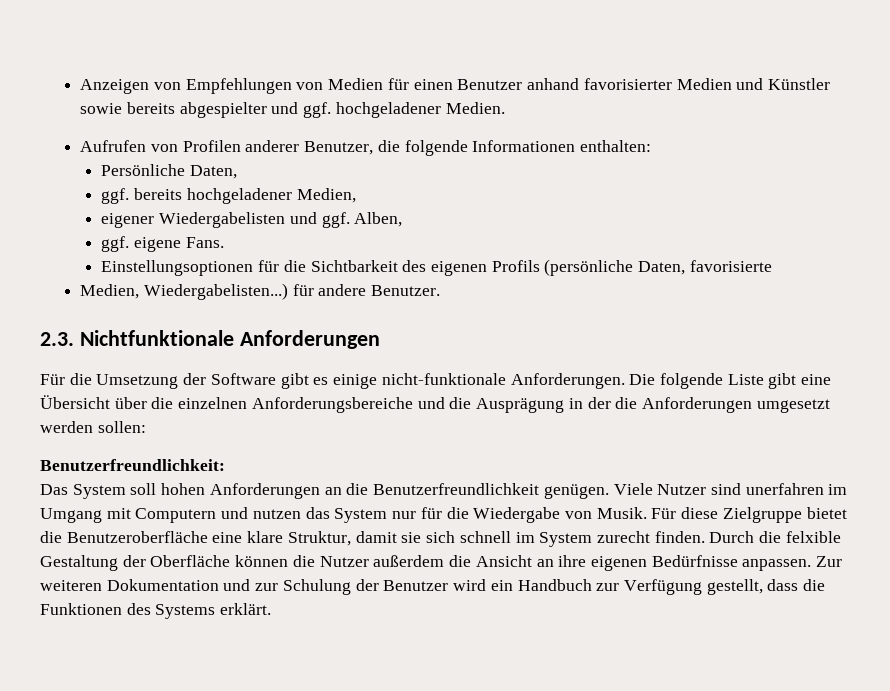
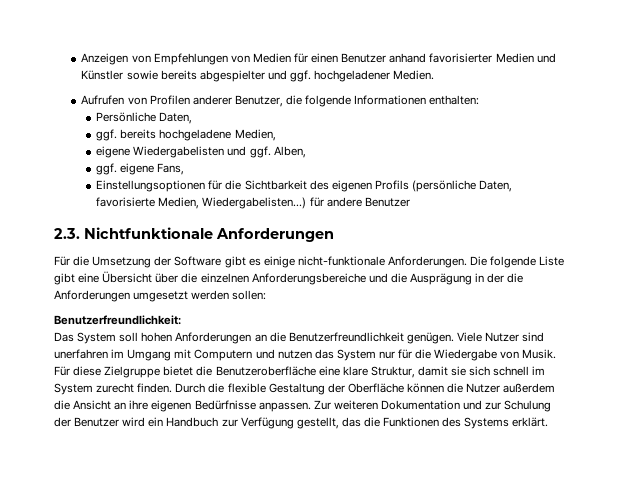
- ggf. bereits hochgeladener Medien,
+ ggf. bereits hochgeladene Medien,
- eigener Wiedergabelisten und ggf. Alben,
+ eigene Wiedergabelisten und ggf. Alben,
- ggf. eigene Fans.
+ ggf. eigene Fans,
- Einstellungsoptionen für die Sichtbarkeit des eigenen Profils (persönliche Daten, favorisierte
- Medien, Wiedergabelisten...) für andere Benutzer.
+ Einstellungsoptionen für die Sichtbarkeit des eigenen Profils (persönliche Daten, favorisierte Medien, Wiedergabelisten...) für andere Benutzer
- Durch die felxible Gestaltung der Oberfläche können die Nutzer außerdem die Ansicht an ihre eigenen Bedürfnisse anpassen.
+ Durch die flexible Gestaltung der Oberfläche können die Nutzer außerdem die Ansicht an ihre eigenen Bedürfnisse anpassen.
- Zur weiteren Dokumentation und zur Schulung der Benutzer wird ein Handbuch zur Verfügung gestellt, dass die Funktionen des Systems erklärt.
+ Zur weiteren Dokumentation und zur Schulung der Benutzer wird ein Handbuch zur Verfügung gestellt, das die Funktionen des Systems erklärt.

